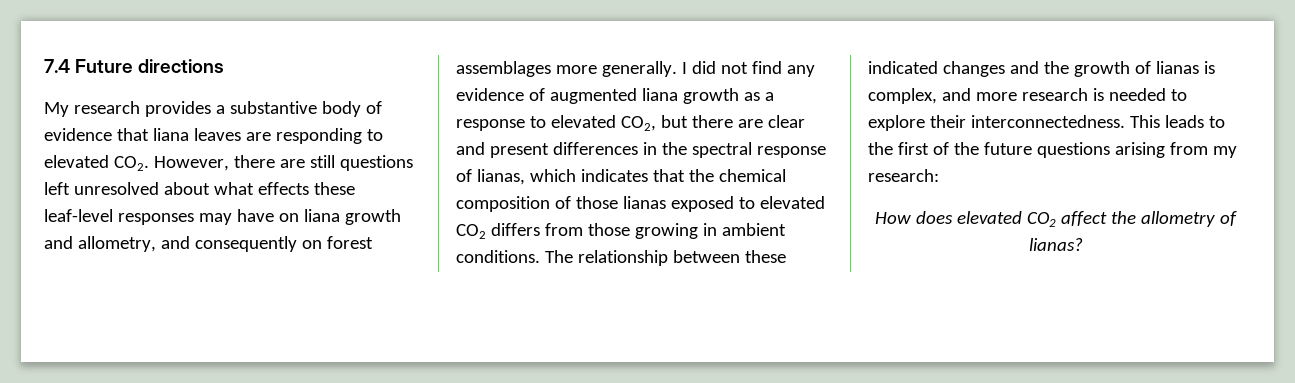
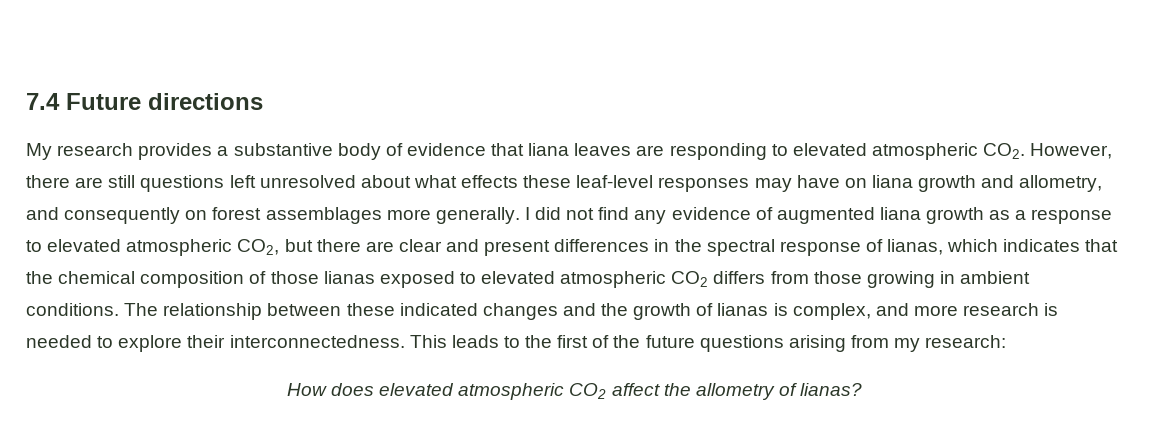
- My research provides a substantive body of evidence that liana leaves are responding to elevated CO2. However, there are still questions left unresolved about what effects these leaf-level responses may have on liana growth and allometry, and consequently on forest assemblages more generally.
+ My research provides a substantive body of evidence that liana leaves are responding to elevated atmospheric CO2. However, there are still questions left unresolved about what effects these leaf-level responses may have on liana growth and allometry, and consequently on forest assemblages more generally.
- I did not find any evidence of augmented liana growth as a response to elevated CO2, but there are clear and present differences in the spectral response of lianas, which indicates that the chemical composition of those lianas exposed to elevated CO2 differs from those growing in ambient conditions.
+ I did not find any evidence of augmented liana growth as a response to elevated atmospheric CO2, but there are clear and present differences in the spectral response of lianas, which indicates that the chemical composition of those lianas exposed to elevated atmospheric CO2 differs from those growing in ambient conditions.
- How does elevated CO2 affect the allometry of lianas?
+ How does elevated atmospheric CO2 affect the allometry of lianas?

